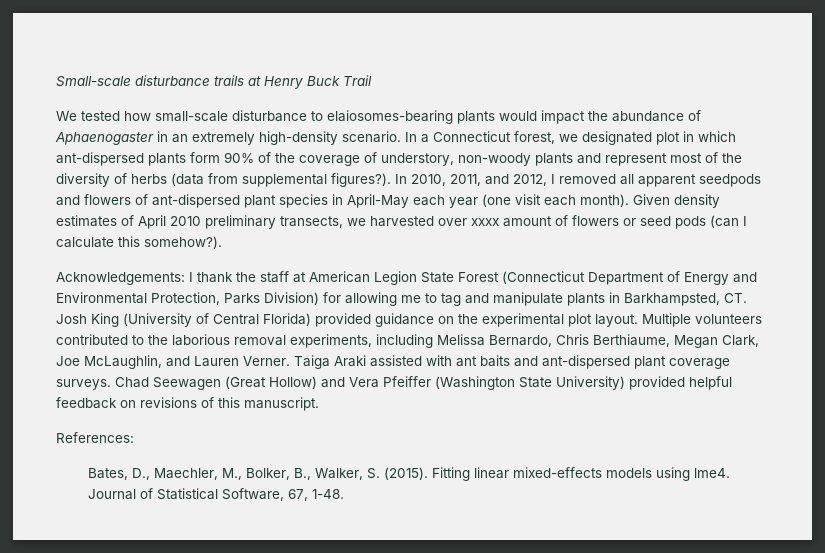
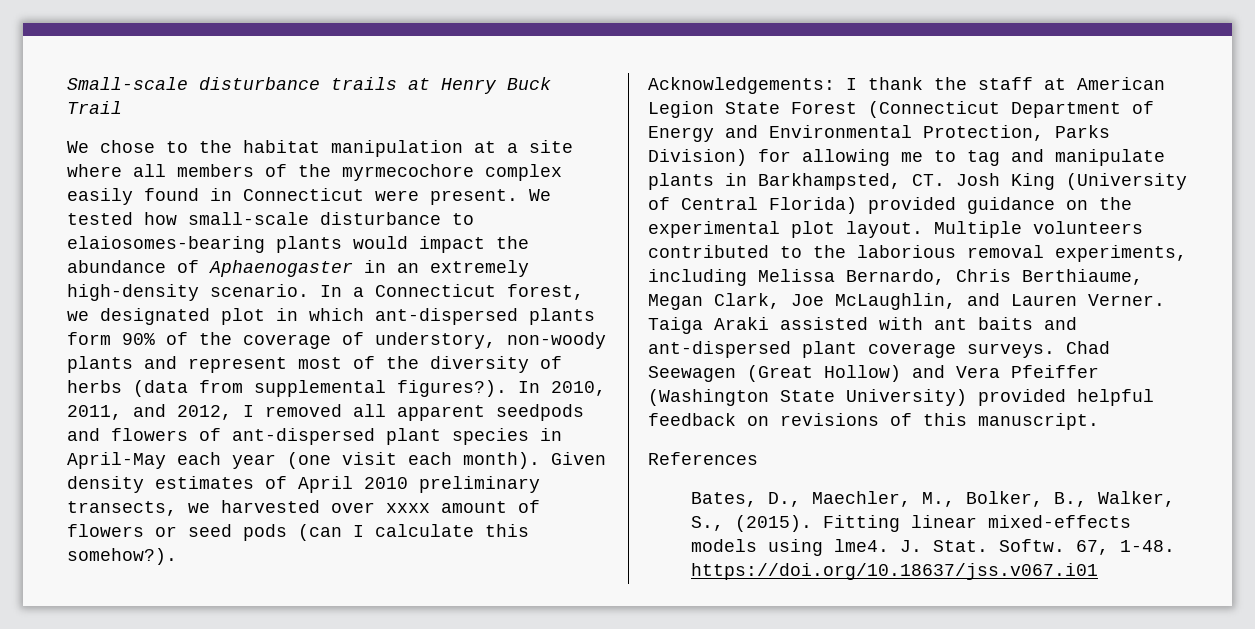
- We tested how small-scale disturbance to elaiosomes-bearing plants would impact the abundance of Aphaenogaster in an extremely high-density scenario.
+ We chose to the habitat manipulation at a site where all members of the myrmecochore complex easily found in Connecticut were present. We tested how small-scale disturbance to elaiosomes-bearing plants would impact the abundance of Aphaenogaster in an extremely high-density scenario.
- References:
+ References
- Bates, D., Maechler, M., Bolker, B., Walker, S. (2015).
+ Bates, D., Maechler, M., Bolker, B., Walker, S., (2015).
- Journal of Statistical Software, 67, 1-48.
+ J. Stat. Softw. 67, 1-48. https://doi.org/10.18637/jss.v067.i01

